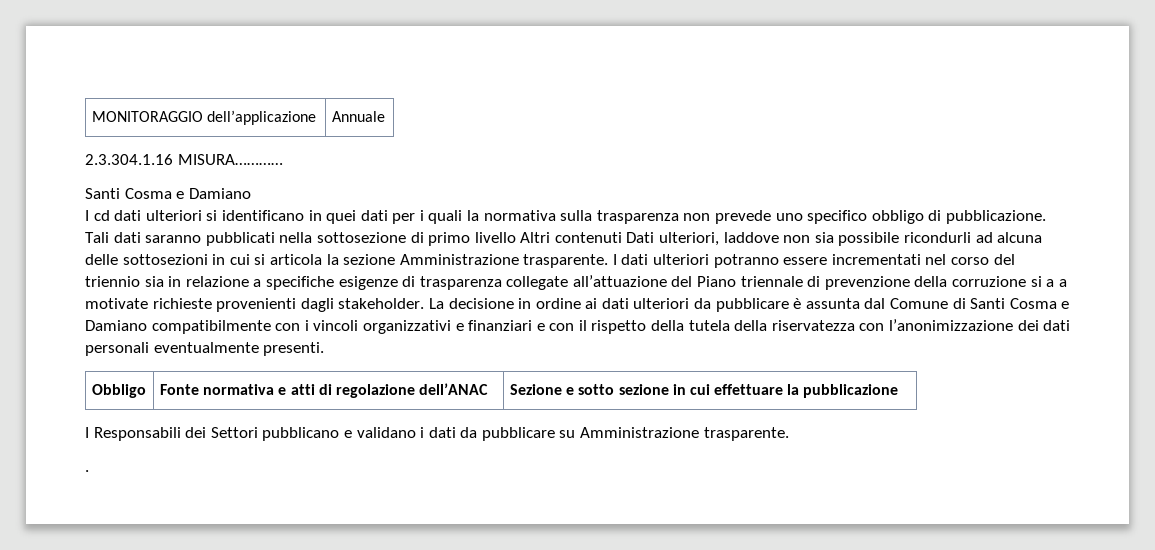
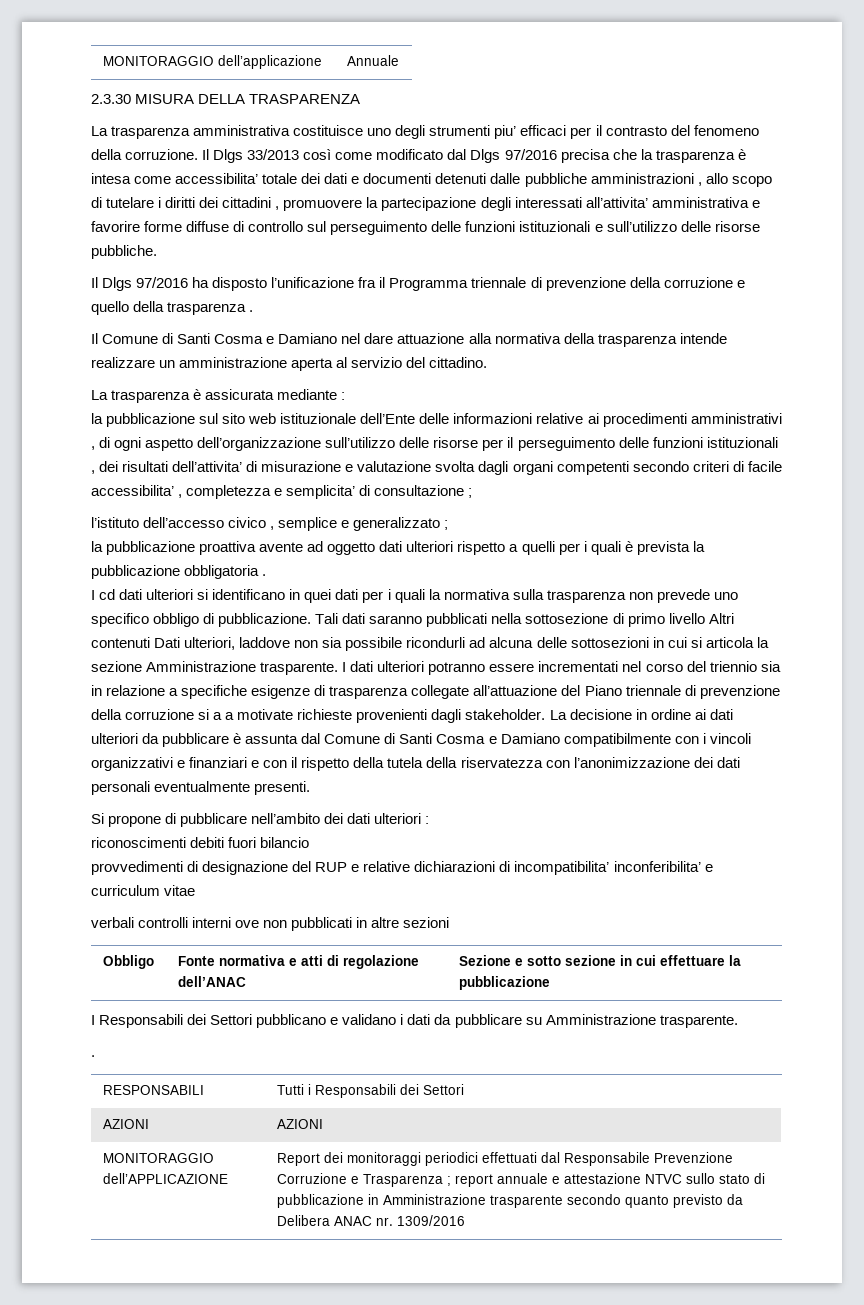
- 2.3.304.1.16 MISURA…………
- Santi Cosma e Damiano
+ 2.3.30 MISURA DELLA TRASPARENZA
+ La trasparenza amministrativa costituisce uno degli strumenti piu’ efficaci per il contrasto del fenomeno della corruzione. Il Dlgs 33/2013 così come modificato dal Dlgs 97/2016 precisa che la trasparenza è intesa come accessibilita’ totale dei dati e documenti detenuti dalle pubbliche amministrazioni , allo scopo di tutelare i diritti dei cittadini , promuovere la partecipazione degli interessati all’attivita’ amministrativa e favorire forme diffuse di controllo sul perseguimento delle funzioni istituzionali e sull’utilizzo delle risorse pubbliche.
+ Il Dlgs 97/2016 ha disposto l’unificazione fra il Programma triennale di prevenzione della corruzione e quello della trasparenza .
+ Il Comune di Santi Cosma e Damiano nel dare attuazione alla normativa della trasparenza intende realizzare un amministrazione aperta al servizio del cittadino.
+ La trasparenza è assicurata mediante :
+ la pubblicazione sul sito web istituzionale dell’Ente delle informazioni relative ai procedimenti amministrativi , di ogni aspetto dell’organizzazione sull’utilizzo delle risorse per il perseguimento delle funzioni istituzionali , dei risultati dell’attivita’ di misurazione e valutazione svolta dagli organi competenti secondo criteri di facile accessibilita’ , completezza e semplicita’ di consultazione ;
+ l’istituto dell’accesso civico , semplice e generalizzato ;
+ la pubblicazione proattiva avente ad oggetto dati ulteriori rispetto a quelli per i quali è prevista la pubblicazione obbligatoria .
+ Si propone di pubblicare nell’ambito dei dati ulteriori :
+ riconoscimenti debiti fuori bilancio
+ provvedimenti di designazione del RUP e relative dichiarazioni di incompatibilita’ inconferibilita’ e curriculum vitae
+ verbali controlli interni ove non pubblicati in altre sezioni
+ RESPONSABILI | Tutti i Responsabili dei Settori
+ AZIONI | AZIONI
+ MONITORAGGIO dell’APPLICAZIONE | Report dei monitoraggi periodici effettuati dal Responsabile Prevenzione Corruzione e Trasparenza ; report annuale e attestazione NTVC sullo stato di pubblicazione in Amministrazione trasparente secondo quanto previsto da Delibera ANAC nr. 1309/2016

